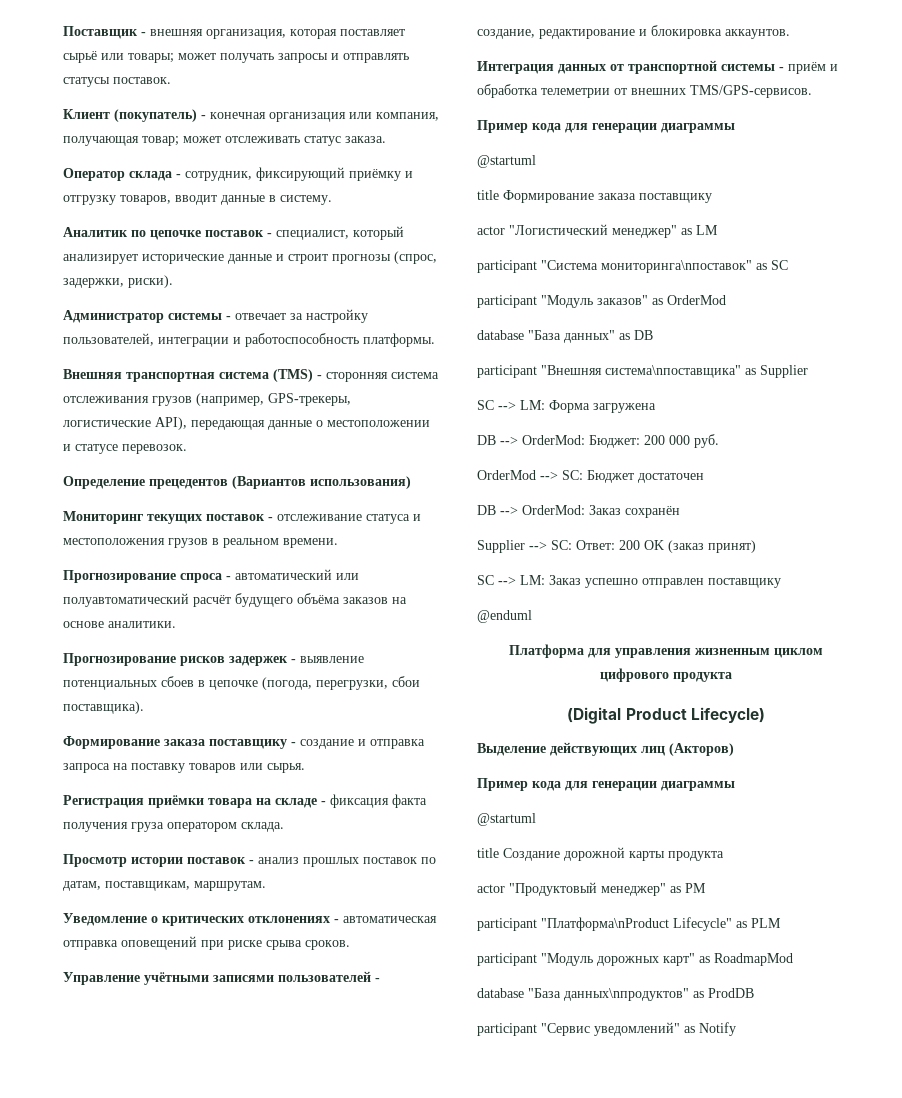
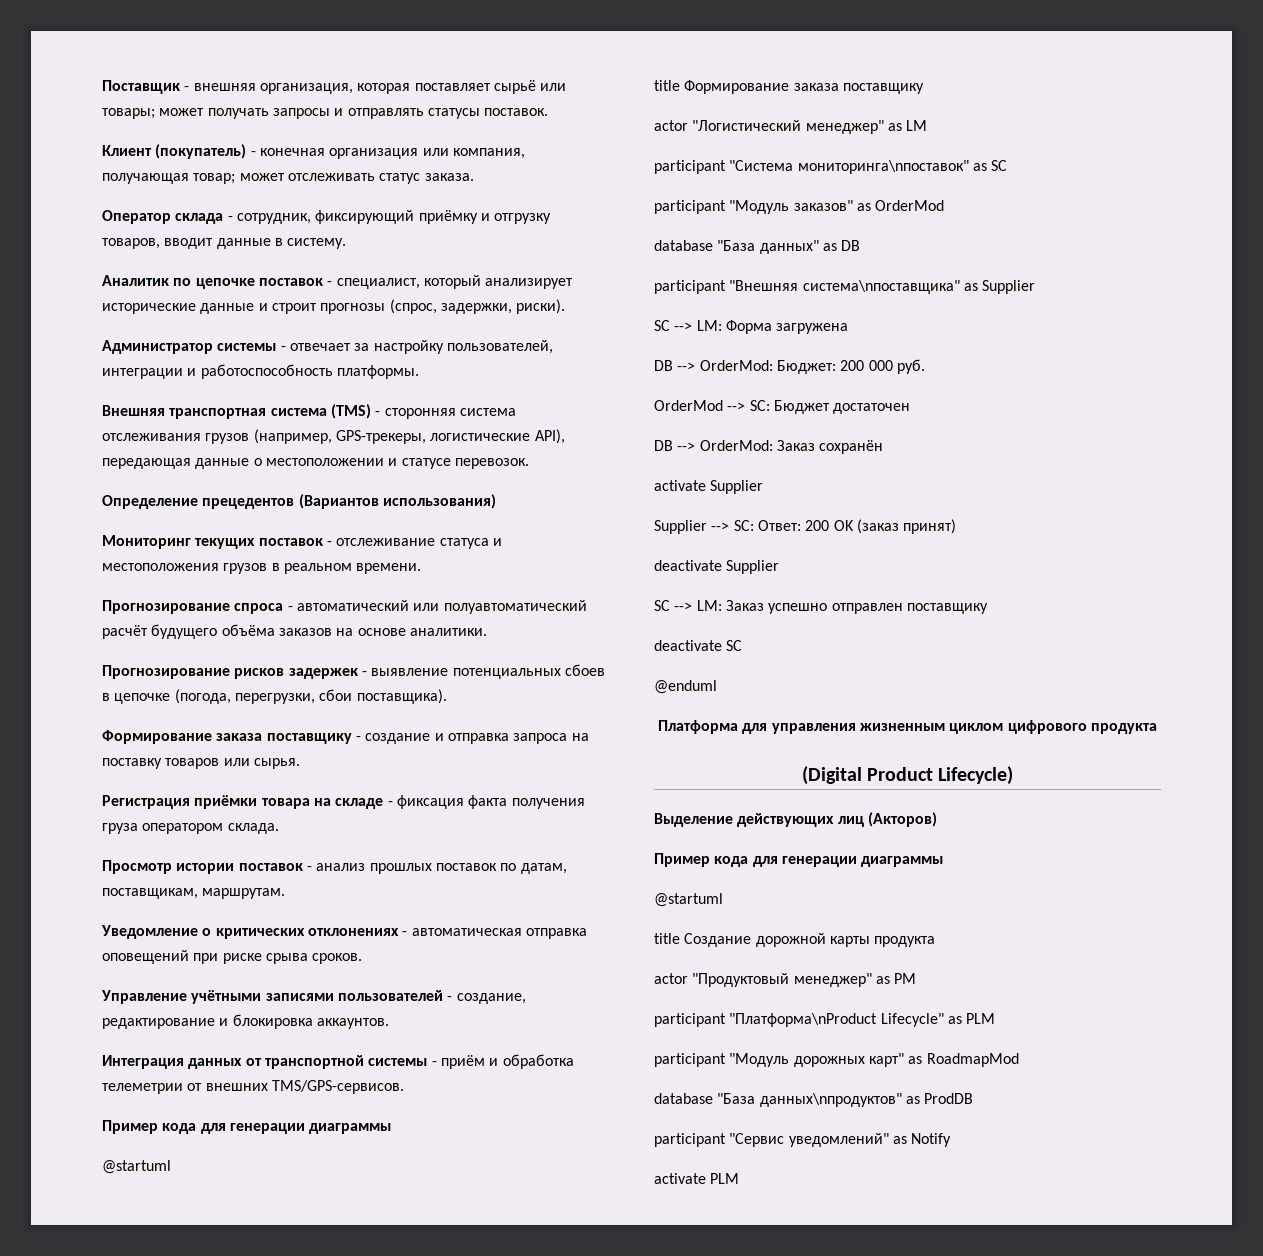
+ activate Supplier
+ deactivate Supplier
+ deactivate SC
+ activate PLM

